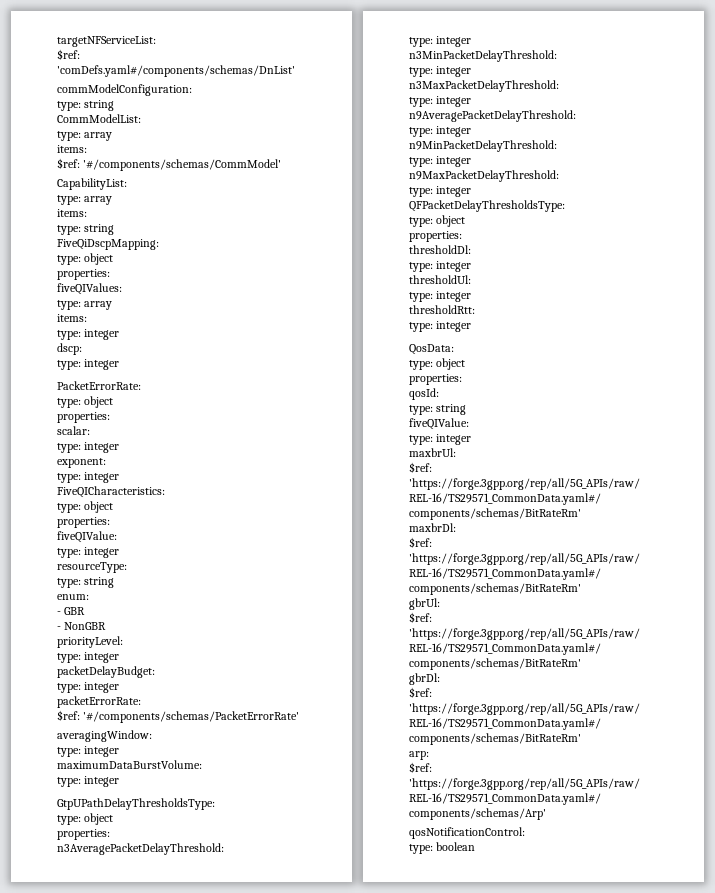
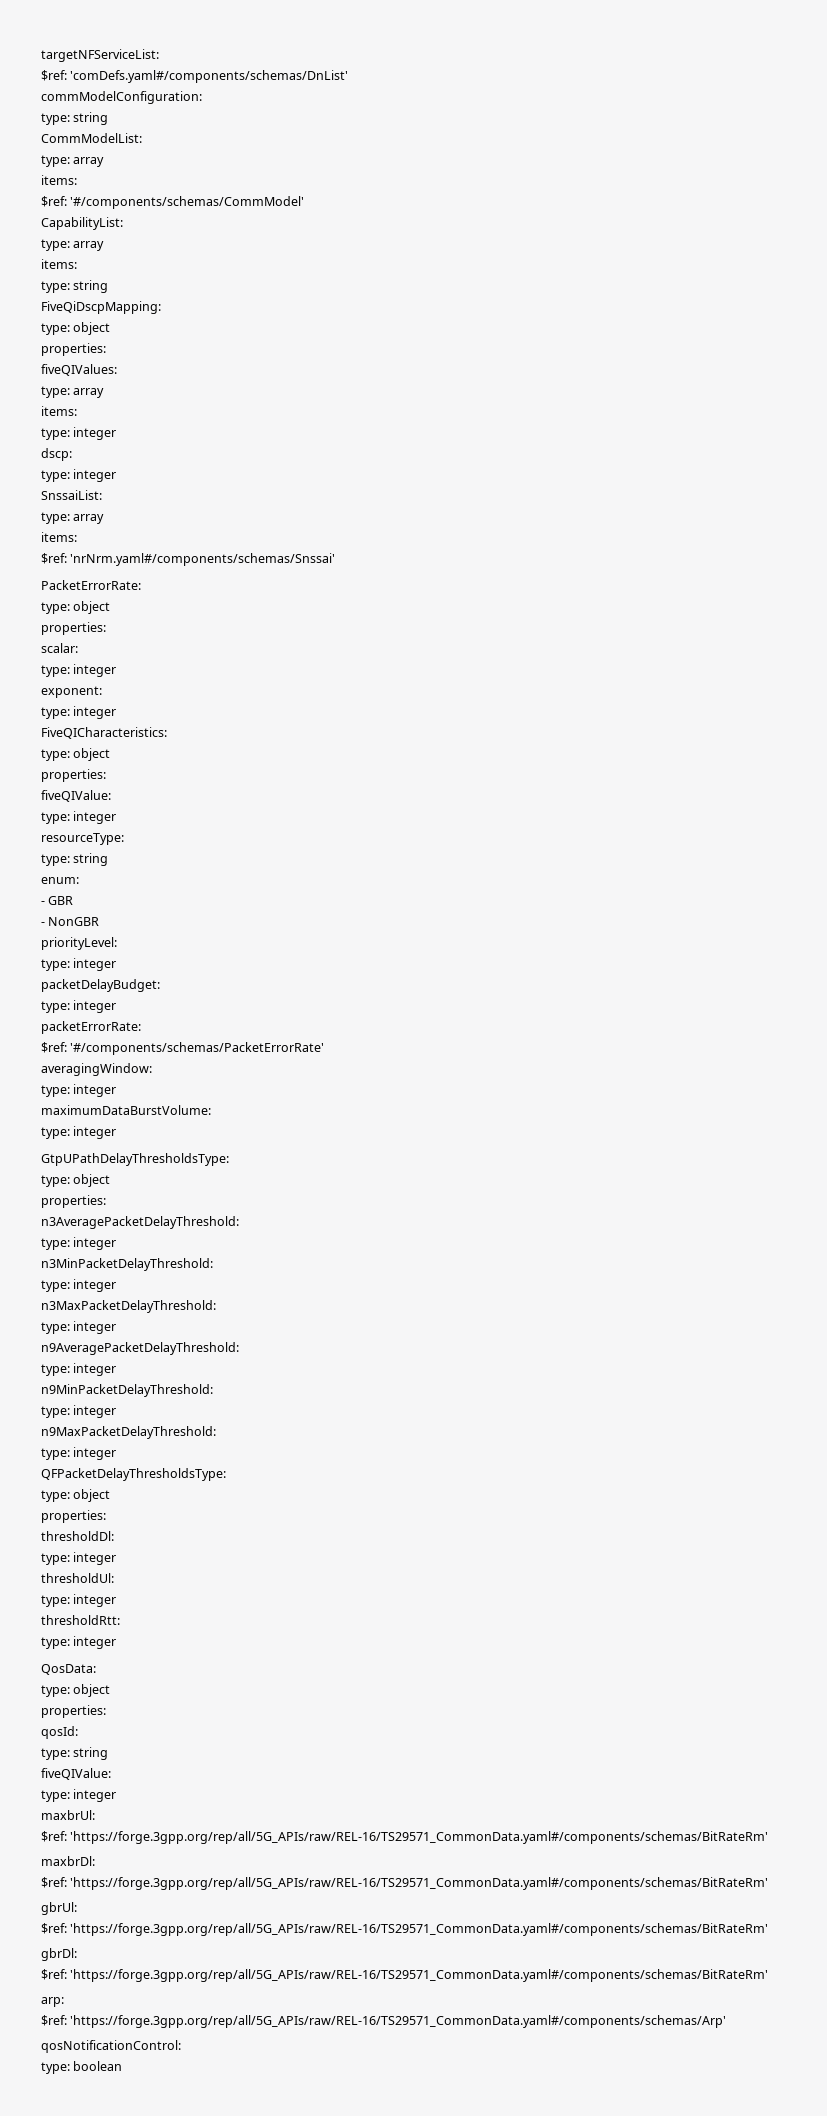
+ SnssaiList:
+ type: array
+ items:
+ $ref: 'nrNrm.yaml#/components/schemas/Snssai'

